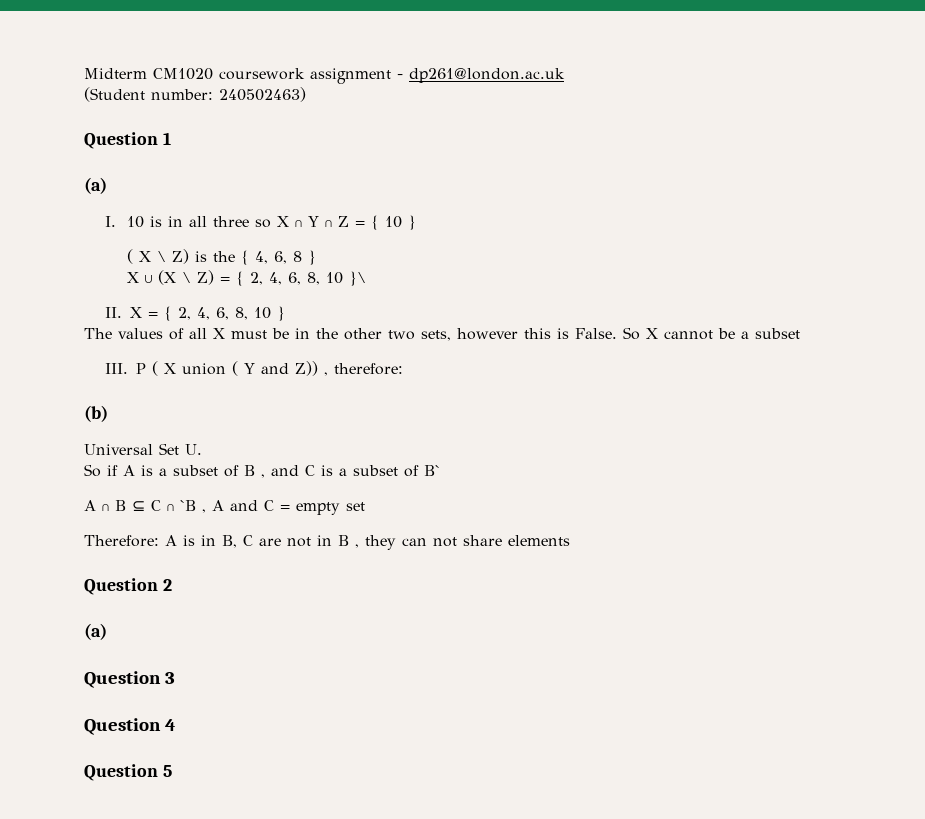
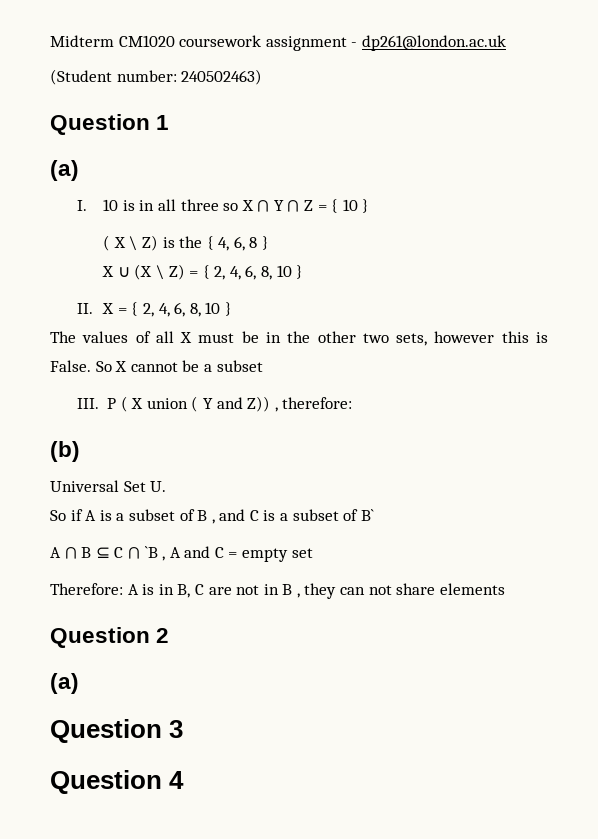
- X ∪ (X \ Z) = { 2, 4, 6, 8, 10 }\
+ X ∪ (X \ Z) = { 2, 4, 6, 8, 10 }
- Question 5

